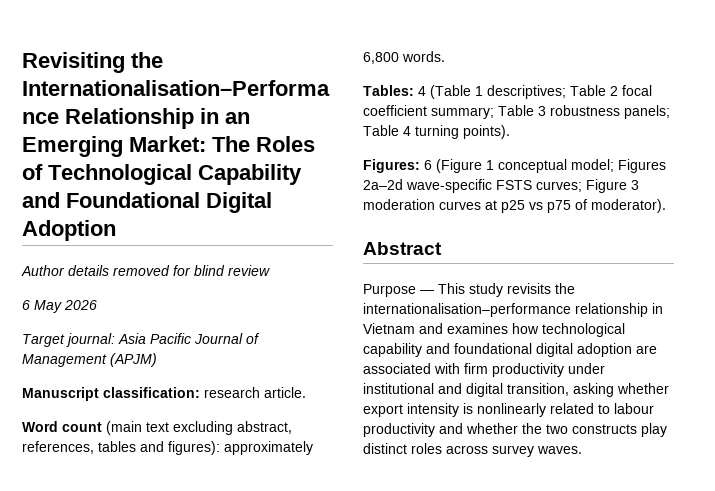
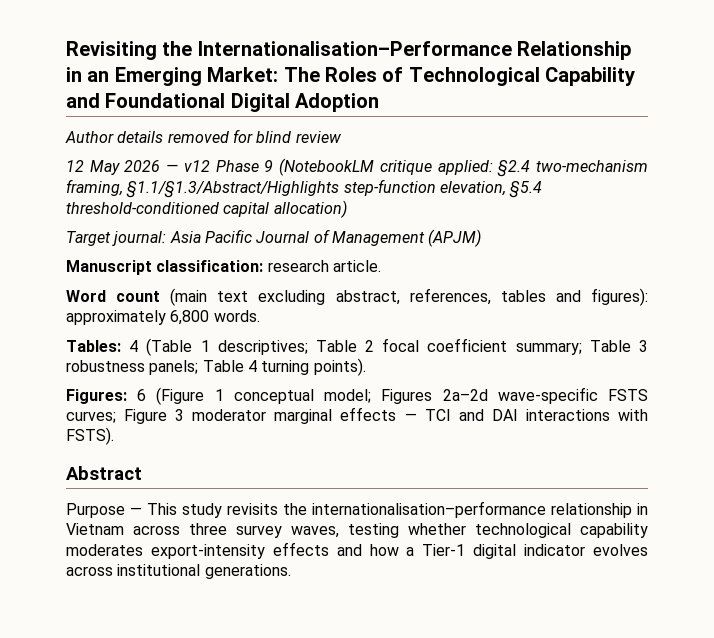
- 6 May 2026
+ 12 May 2026 — v12 Phase 9 (NotebookLM critique applied: §2.4 two-mechanism framing, §1.1/§1.3/Abstract/Highlights step-function elevation, §5.4 threshold-conditioned capital allocation)
- Figures: 6 (Figure 1 conceptual model; Figures 2a–2d wave-specific FSTS curves; Figure 3 moderation curves at p25 vs p75 of moderator).
+ Figures: 6 (Figure 1 conceptual model; Figures 2a–2d wave-specific FSTS curves; Figure 3 moderator marginal effects — TCI and DAI interactions with FSTS).
- Purpose — This study revisits the internationalisation–performance relationship in Vietnam and examines how technological capability and foundational digital adoption are associated with firm productivity under institutional and digital transition, asking whether export intensity is nonlinearly related to labour productivity and whether the two constructs play distinct roles across survey waves.
+ Purpose — This study revisits the internationalisation–performance relationship in Vietnam across three survey waves, testing whether technological capability moderates export-intensity effects and how a Tier-1 digital indicator evolves across institutional generations.

